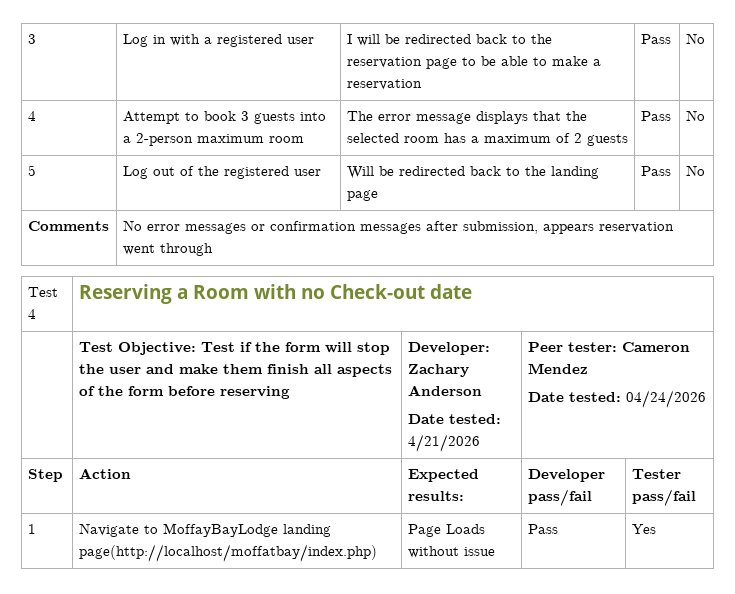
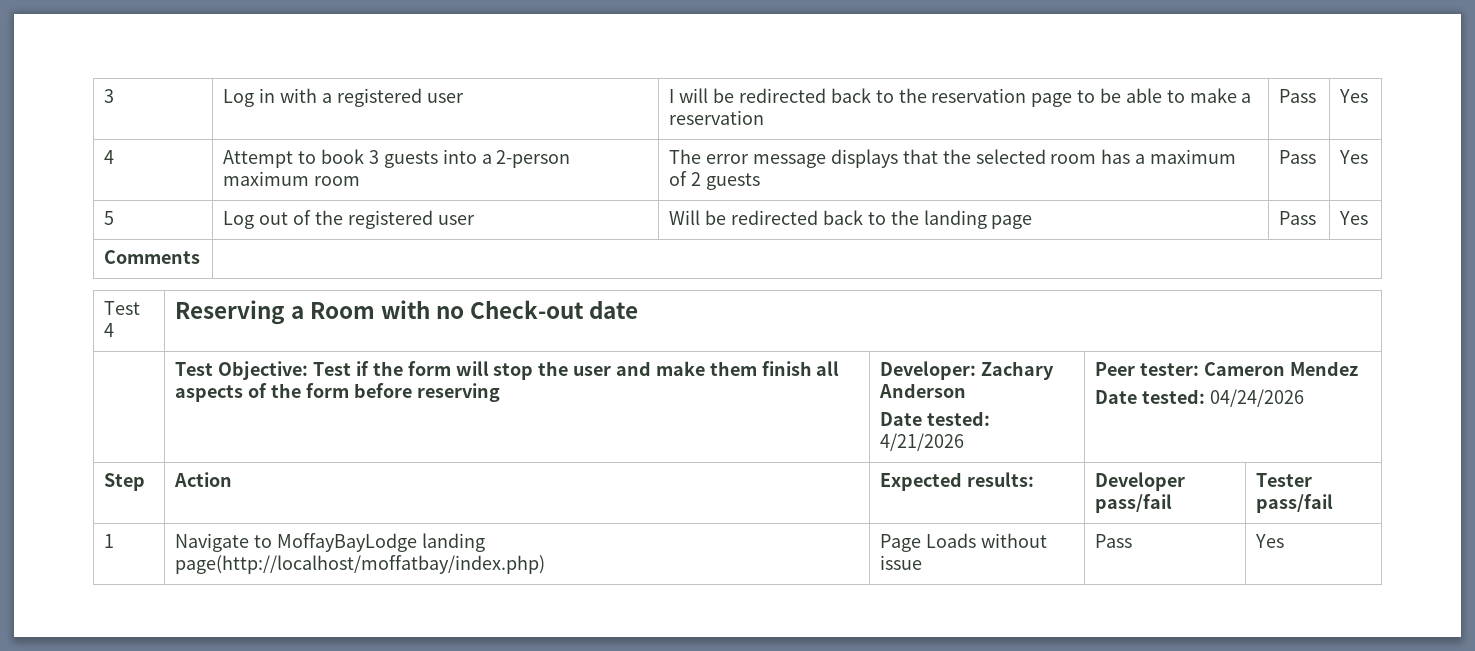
- 3 | Log in with a registered user | I will be redirected back to the reservation page to be able to make a reservation | Pass | No
+ 3 | Log in with a registered user | I will be redirected back to the reservation page to be able to make a reservation | Pass | Yes
- 4 | Attempt to book 3 guests into a 2-person maximum room | The error message displays that the selected room has a maximum of 2 guests | Pass | No
+ 4 | Attempt to book 3 guests into a 2-person maximum room | The error message displays that the selected room has a maximum of 2 guests | Pass | Yes
- 5 | Log out of the registered user | Will be redirected back to the landing page | Pass | No
+ 5 | Log out of the registered user | Will be redirected back to the landing page | Pass | Yes
- Comments | No error messages or confirmation messages after submission, appears reservation went through
+ Comments |

